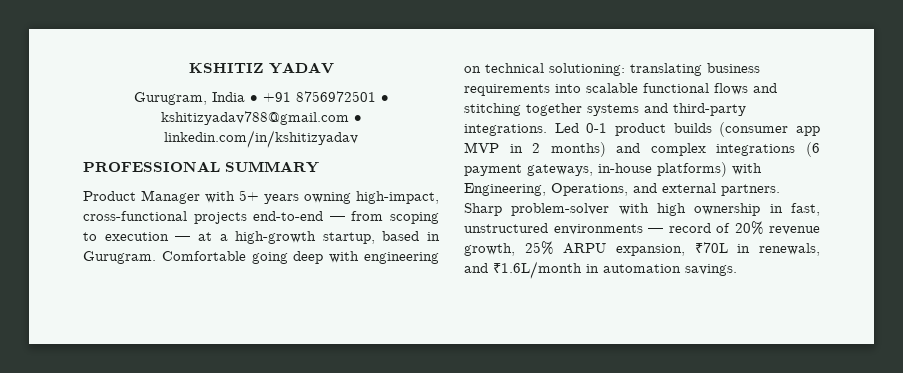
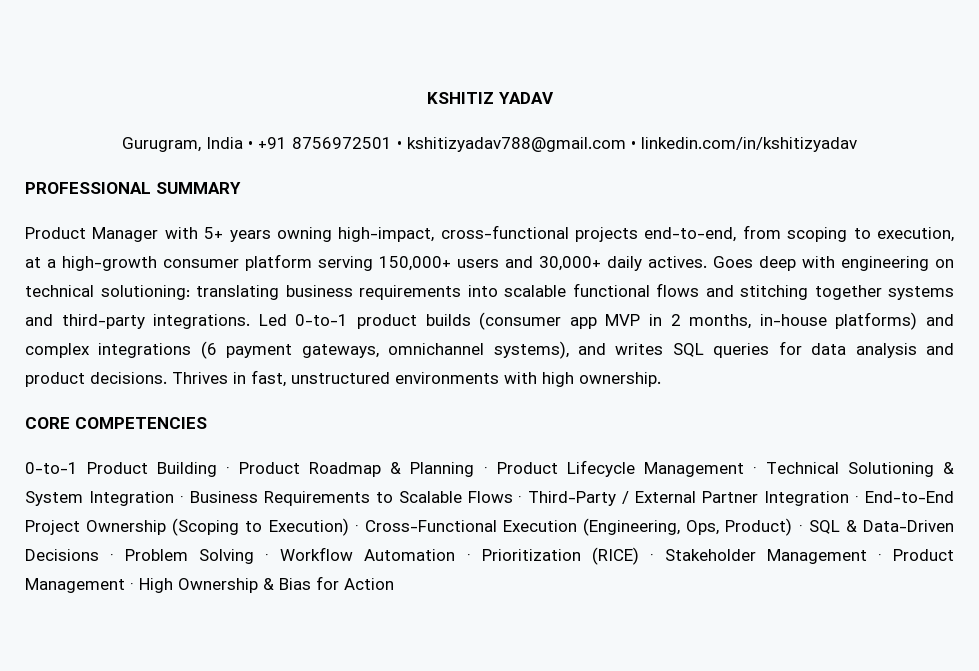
- Product Manager with 5+ years owning high-impact, cross-functional projects end-to-end — from scoping to execution — at a high-growth startup, based in Gurugram. Comfortable going deep with engineering on technical solutioning: translating business requirements into scalable functional flows and stitching together systems and third-party integrations.
+ Product Manager with 5+ years owning high-impact, cross-functional projects end-to-end, from scoping to execution, at a high-growth consumer platform serving 150,000+ users and 30,000+ daily actives. Goes deep with engineering on technical solutioning: translating business requirements into scalable functional flows and stitching together systems and third-party integrations.
- Led 0-1 product builds (consumer app MVP in 2 months) and complex integrations (6 payment gateways, in-house platforms) with Engineering, Operations, and external partners. Sharp problem-solver with high ownership in fast, unstructured environments — record of 20% revenue growth, 25% ARPU expansion, ₹70L in renewals, and ₹1.6L/month in automation savings.
+ Led 0-to-1 product builds (consumer app MVP in 2 months, in-house platforms) and complex integrations (6 payment gateways, omnichannel systems), and writes SQL queries for data analysis and product decisions. Thrives in fast, unstructured environments with high ownership.
+ CORE COMPETENCIES
+ 0-to-1 Product Building · Product Roadmap & Planning · Product Lifecycle Management · Technical Solutioning & System Integration · Business Requirements to Scalable Flows · Third-Party / External Partner Integration · End-to-End Project Ownership (Scoping to Execution) · Cross-Functional Execution (Engineering, Ops, Product) · SQL & Data-Driven Decisions · Problem Solving · Workflow Automation · Prioritization (RICE) · Stakeholder Management · Product Management · High Ownership & Bias for Action

